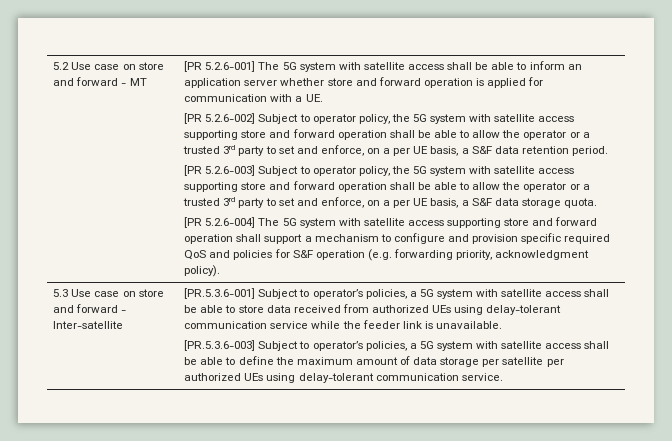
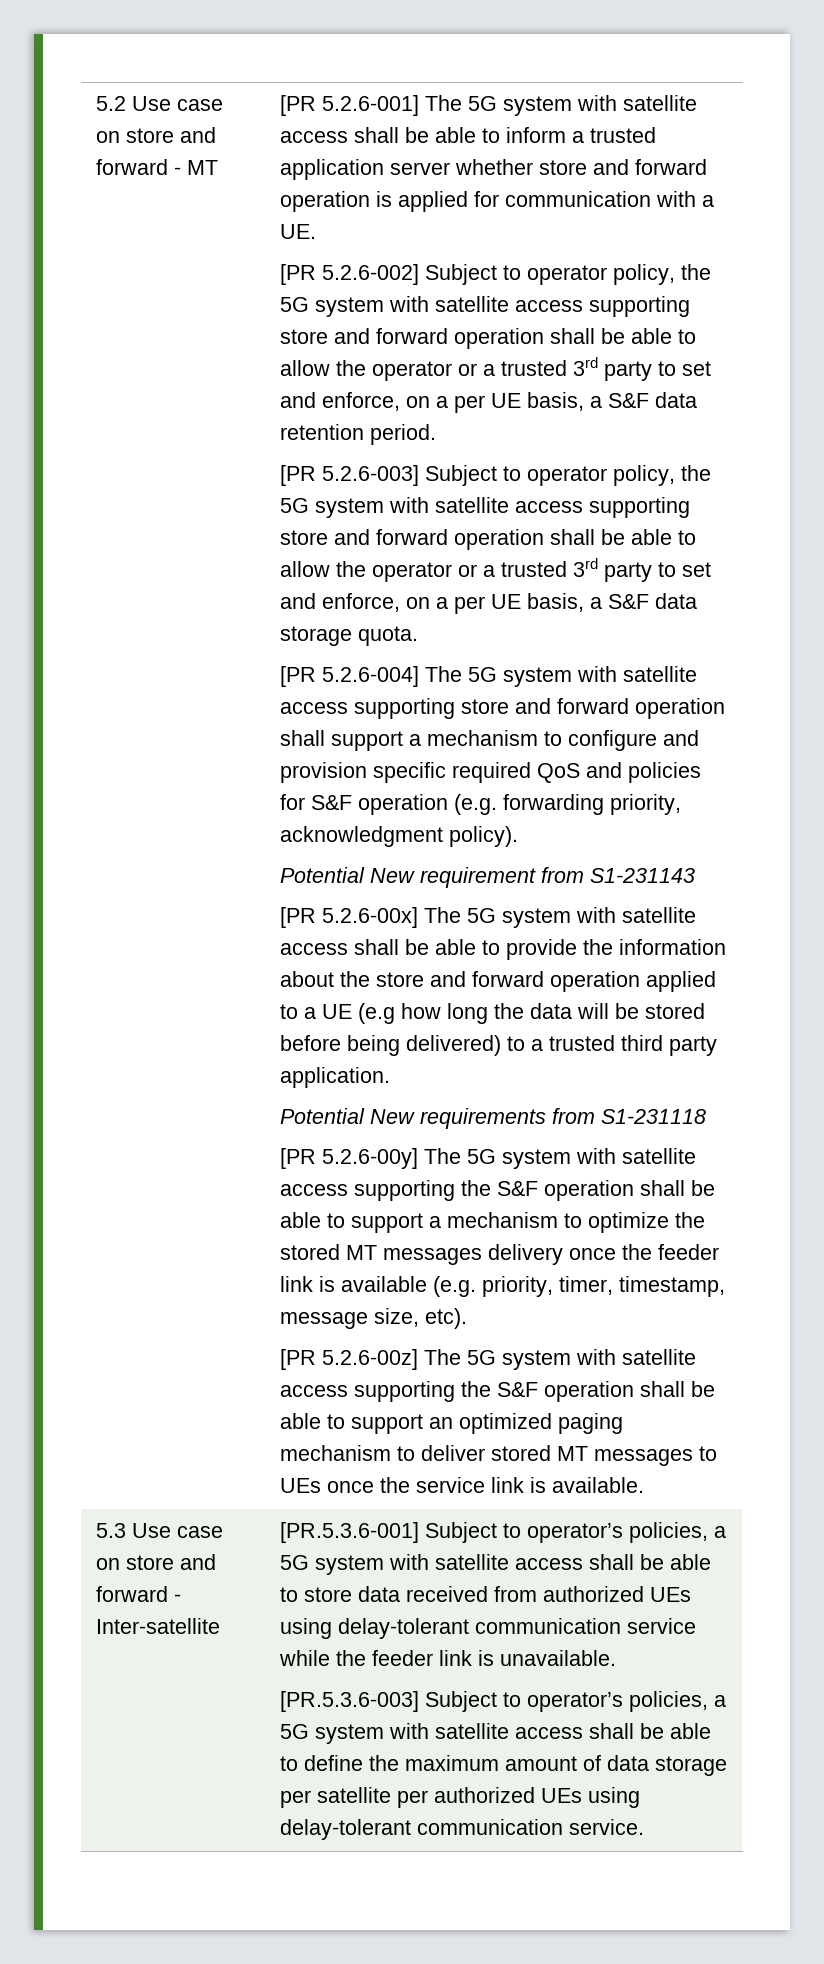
- [PR 5.2.6-001] The 5G system with satellite access shall be able to inform an application server whether store and forward operation is applied for communication with a UE.
+ [PR 5.2.6-001] The 5G system with satellite access shall be able to inform a trusted application server whether store and forward operation is applied for communication with a UE.
+ Potential New requirement from S1-231143
+ [PR 5.2.6-00x] The 5G system with satellite access shall be able to provide the information about the store and forward operation applied to a UE (e.g how long the data will be stored before being delivered) to a trusted third party application.
+ Potential New requirements from S1-231118
+ [PR 5.2.6-00y] The 5G system with satellite access supporting the S&F operation shall be able to support a mechanism to optimize the stored MT messages delivery once the feeder link is available (e.g. priority, timer, timestamp, message size, etc).
+ [PR 5.2.6-00z] The 5G system with satellite access supporting the S&F operation shall be able to support an optimized paging mechanism to deliver stored MT messages to UEs once the service link is available.

